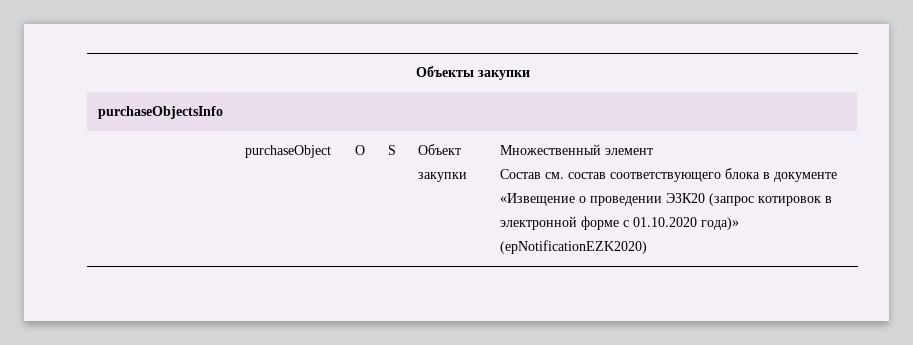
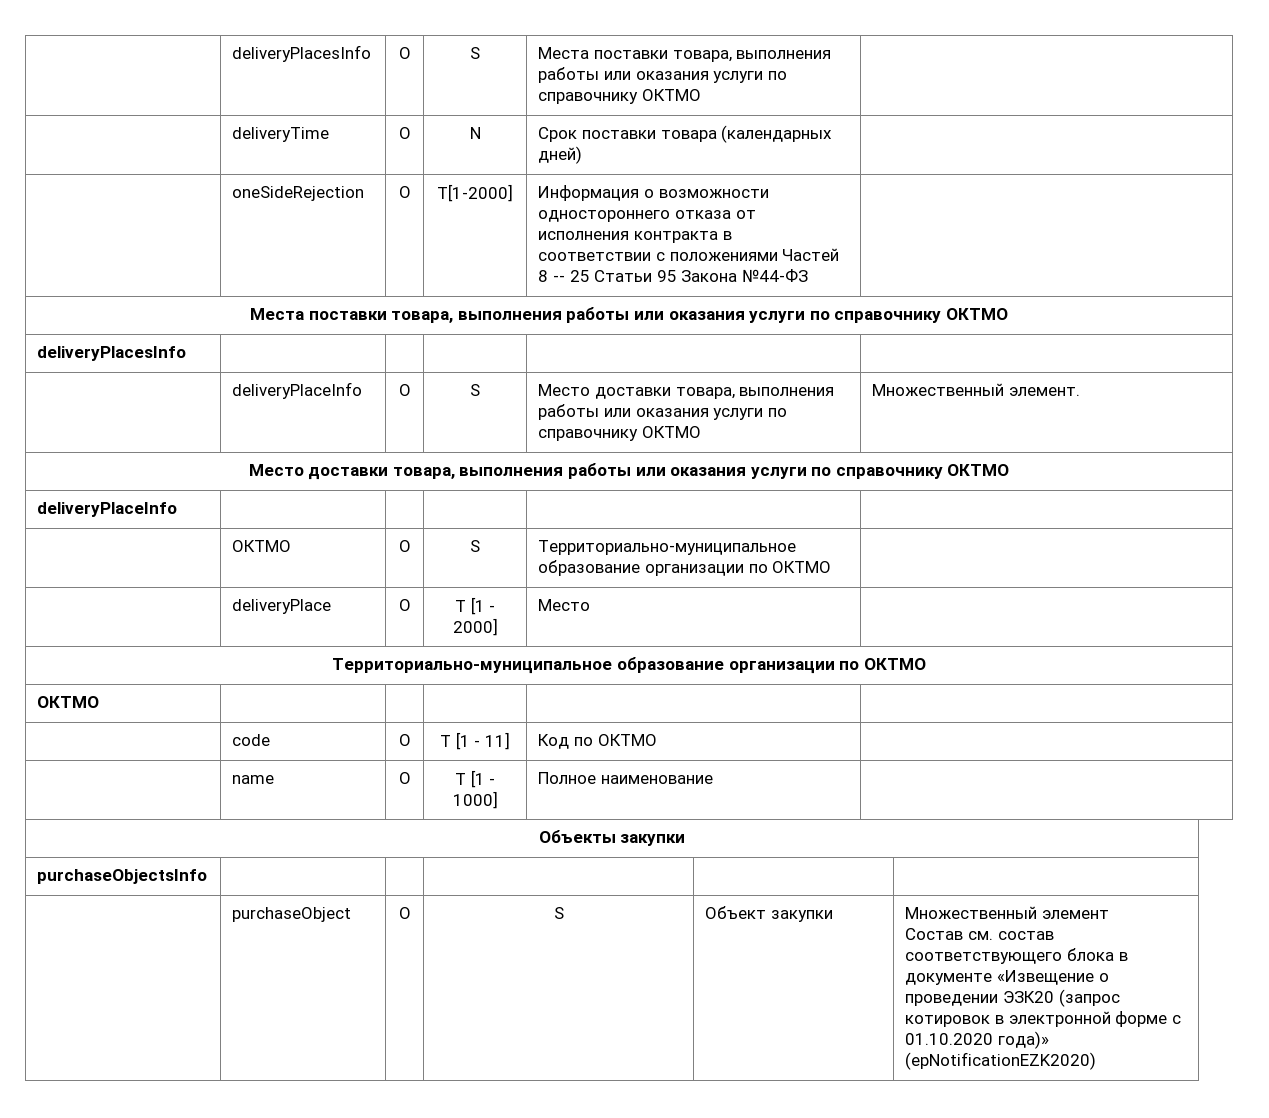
+ | deliveryPlacesInfo | О | S | Места поставки товара, выполнения работы или оказания услуги по справочнику ОКТМО |
+ | deliveryTime | О | N | Срок поставки товара (календарных дней) |
+ | oneSideRejection | О | T[1-2000] | Информация о возможности одностороннего отказа от исполнения контракта в соответствии с положениями Частей 8 -- 25 Статьи 95 Закона №44-ФЗ |
+ Места поставки товара, выполнения работы или оказания услуги по справочнику ОКТМО
+ deliveryPlacesInfo | | | | |
+ | deliveryPlaceInfo | О | S | Место доставки товара, выполнения работы или оказания услуги по справочнику ОКТМО | Множественный элемент.
+ Место доставки товара, выполнения работы или оказания услуги по справочнику ОКТМО
+ deliveryPlaceInfo | | | | |
+ | ОКТМО | О | S | Территориально-муниципальное образование организации по ОКТМО |
+ | deliveryPlace | О | T [1 - 2000] | Место |
+ Территориально-муниципальное образование организации по ОКТМО
+ ОКТМО | | | | |
+ | code | О | T [1 - 11] | Код по ОКТМО |
+ | name | О | T [1 - 1000] | Полное наименование |

